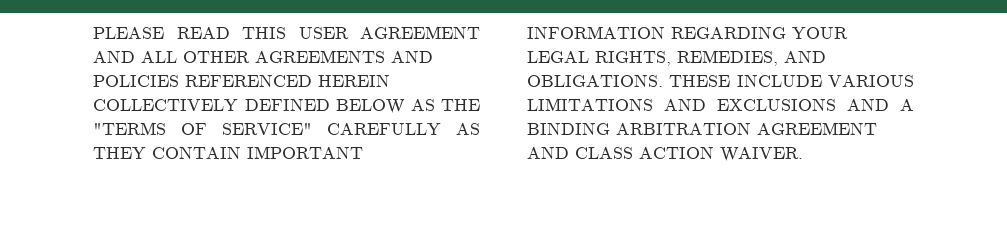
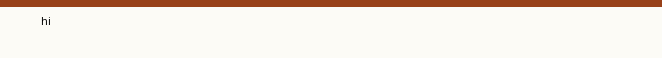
- PLEASE READ THIS USER AGREEMENT AND ALL OTHER AGREEMENTS AND POLICIES REFERENCED HEREIN COLLECTIVELY DEFINED BELOW AS THE "TERMS OF SERVICE" CAREFULLY AS THEY CONTAIN IMPORTANT INFORMATION REGARDING YOUR LEGAL RIGHTS, REMEDIES, AND OBLIGATIONS. THESE INCLUDE VARIOUS LIMITATIONS AND EXCLUSIONS AND A BINDING ARBITRATION AGREEMENT AND CLASS ACTION WAIVER.
+ hi

